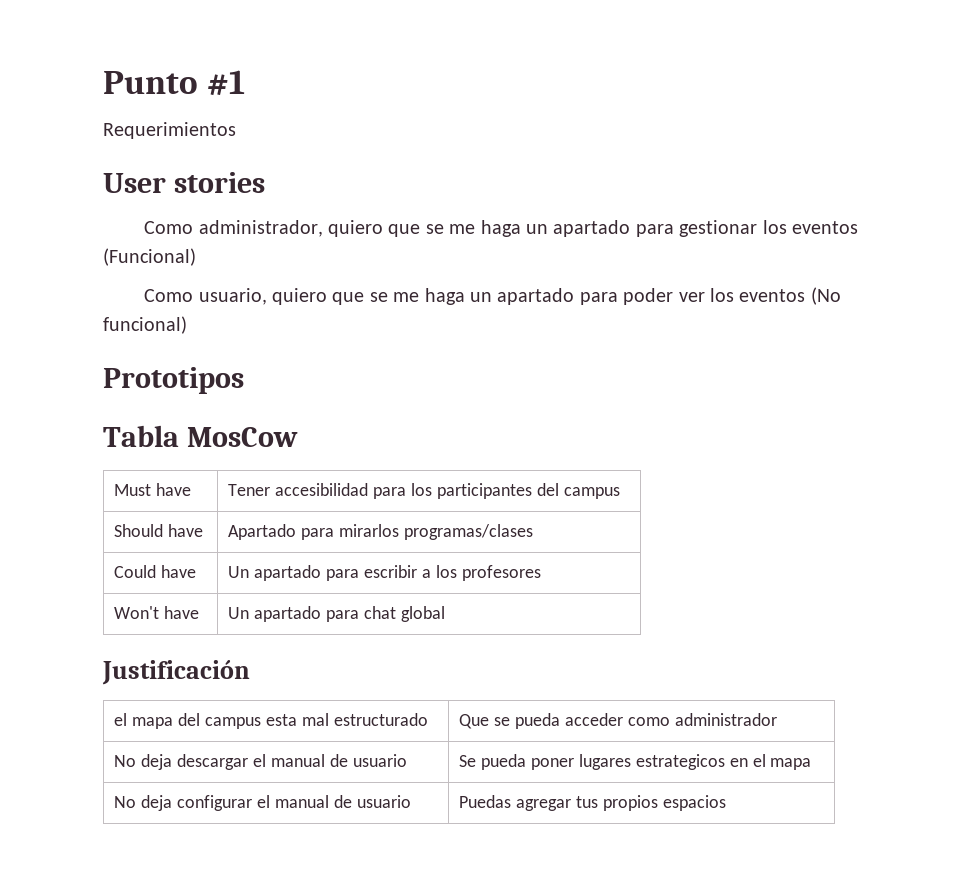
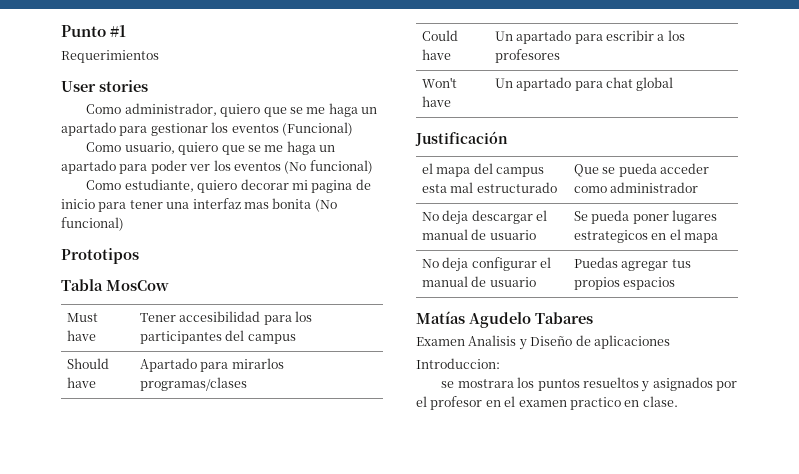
+ Como estudiante, quiero decorar mi pagina de inicio para tener una interfaz mas bonita (No funcional)
+ Matías Agudelo Tabares
+ Examen Analisis y Diseño de aplicaciones
+ Introduccion:
+ se mostrara los puntos resueltos y asignados por el profesor en el examen practico en clase.

